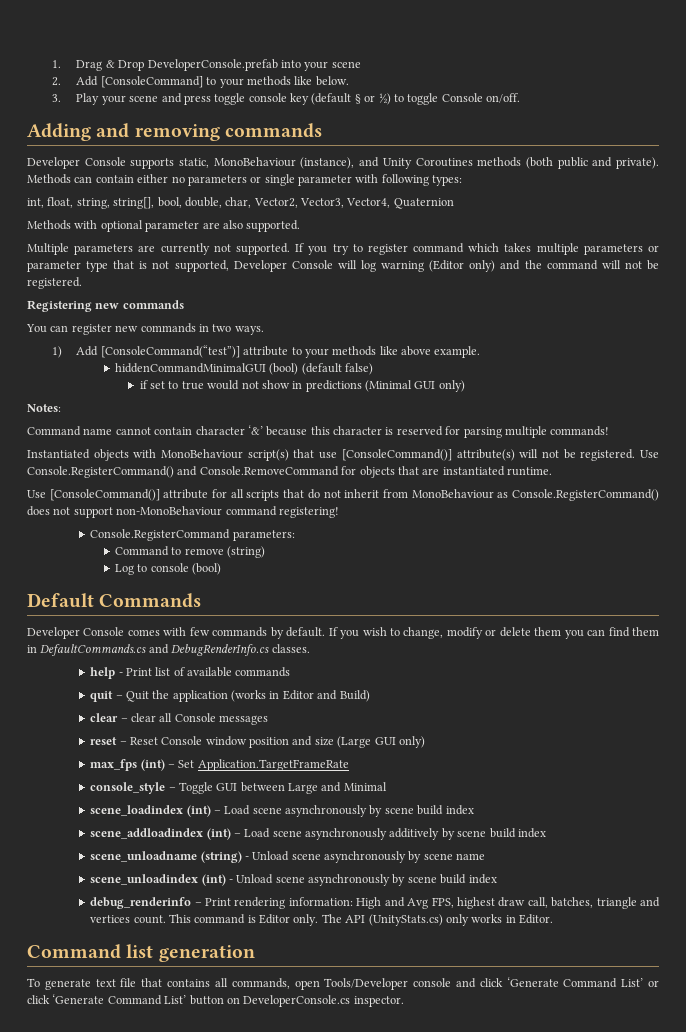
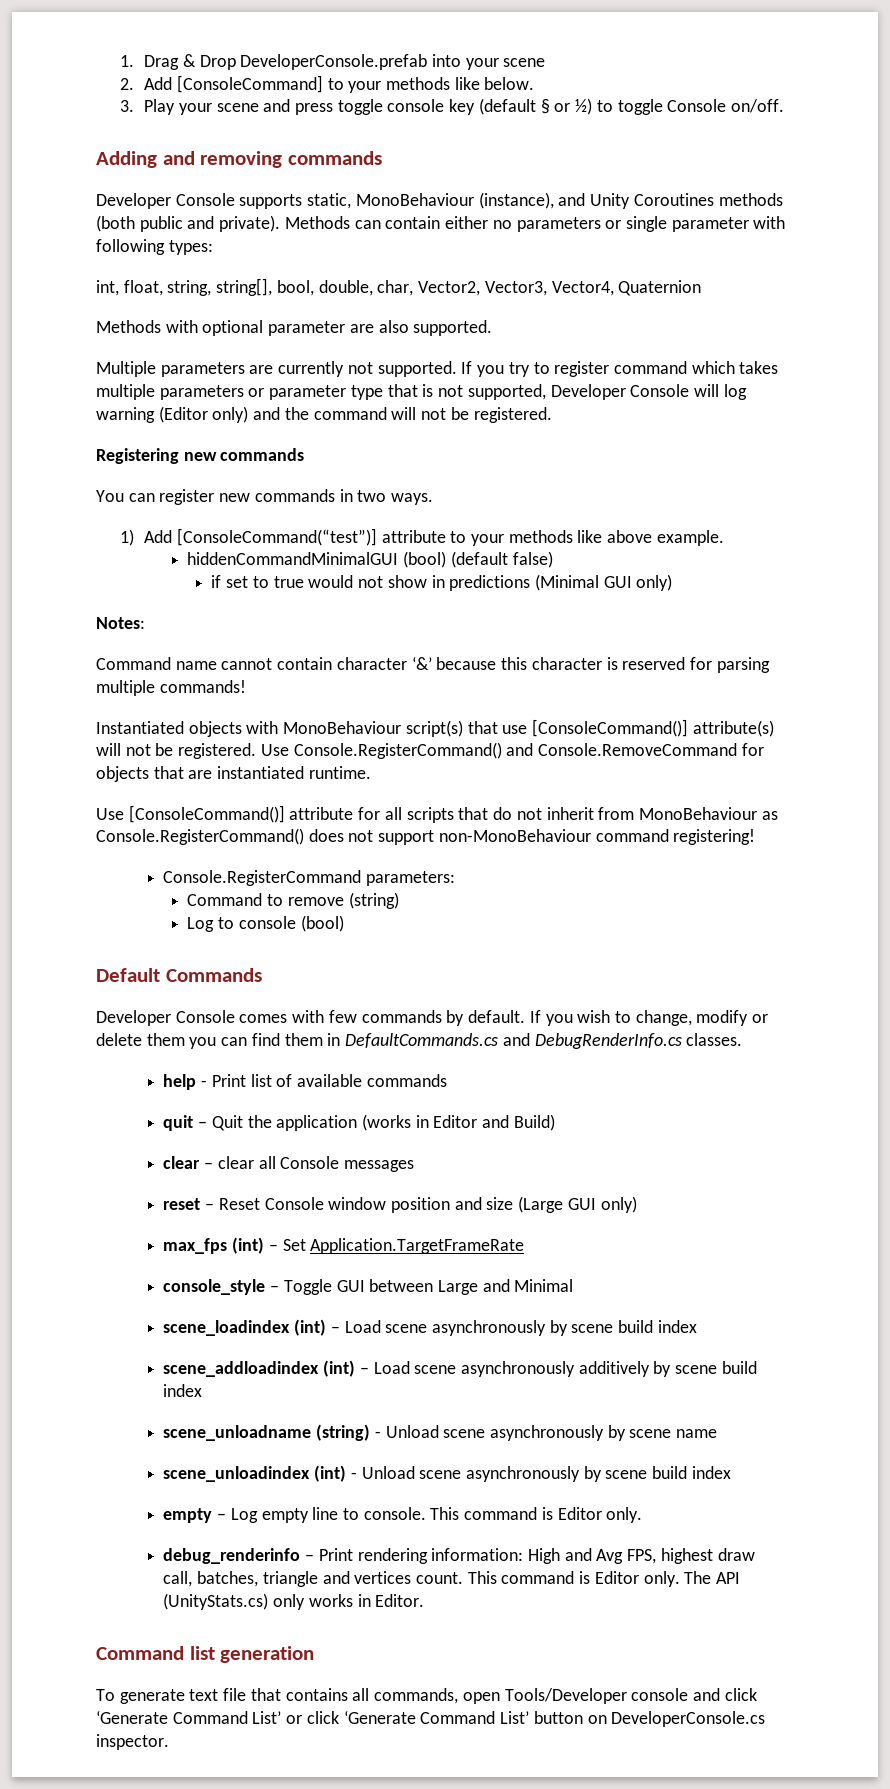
+ empty – Log empty line to console. This command is Editor only.

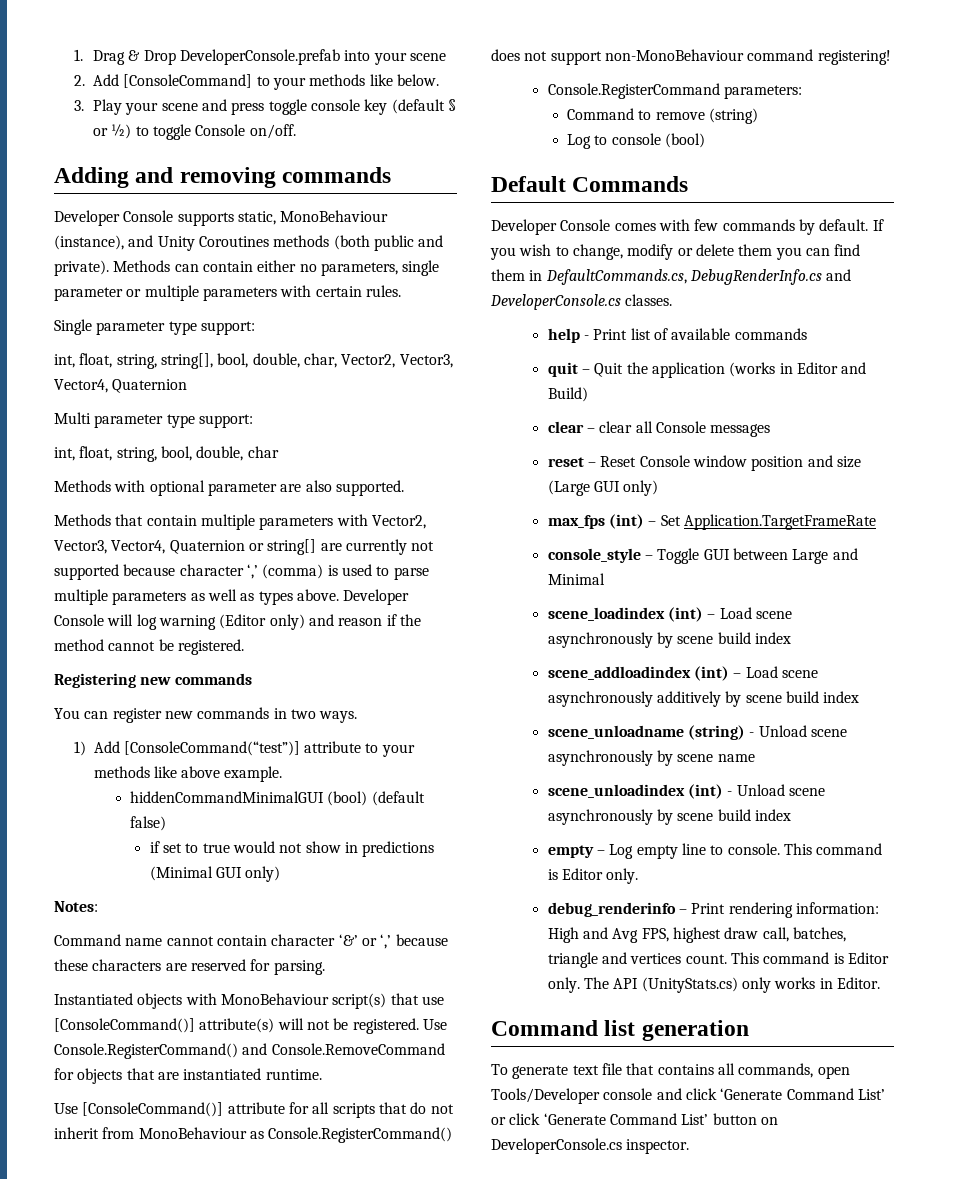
- Methods can contain either no parameters or single parameter with following types:
+ Methods can contain either no parameters, single parameter or multiple parameters with certain rules.
+ Single parameter type support:
+ Multi parameter type support:
+ int, float, string, bool, double, char
- Multiple parameters are currently not supported. If you try to register command which takes multiple parameters or parameter type that is not supported, Developer Console will log warning (Editor only) and the command will not be registered.
+ Methods that contain multiple parameters with Vector2, Vector3, Vector4, Quaternion or string[] are currently not supported because character ‘,’ (comma) is used to parse multiple parameters as well as types above. Developer Console will log warning (Editor only) and reason if the method cannot be registered.
- Command name cannot contain character ‘&’ because this character is reserved for parsing multiple commands!
+ Command name cannot contain character ‘&’ or ‘,’ because these characters are reserved for parsing.
- If you wish to change, modify or delete them you can find them in DefaultCommands.cs and DebugRenderInfo.cs classes.
+ If you wish to change, modify or delete them you can find them in DefaultCommands.cs, DebugRenderInfo.cs and DeveloperConsole.cs classes.

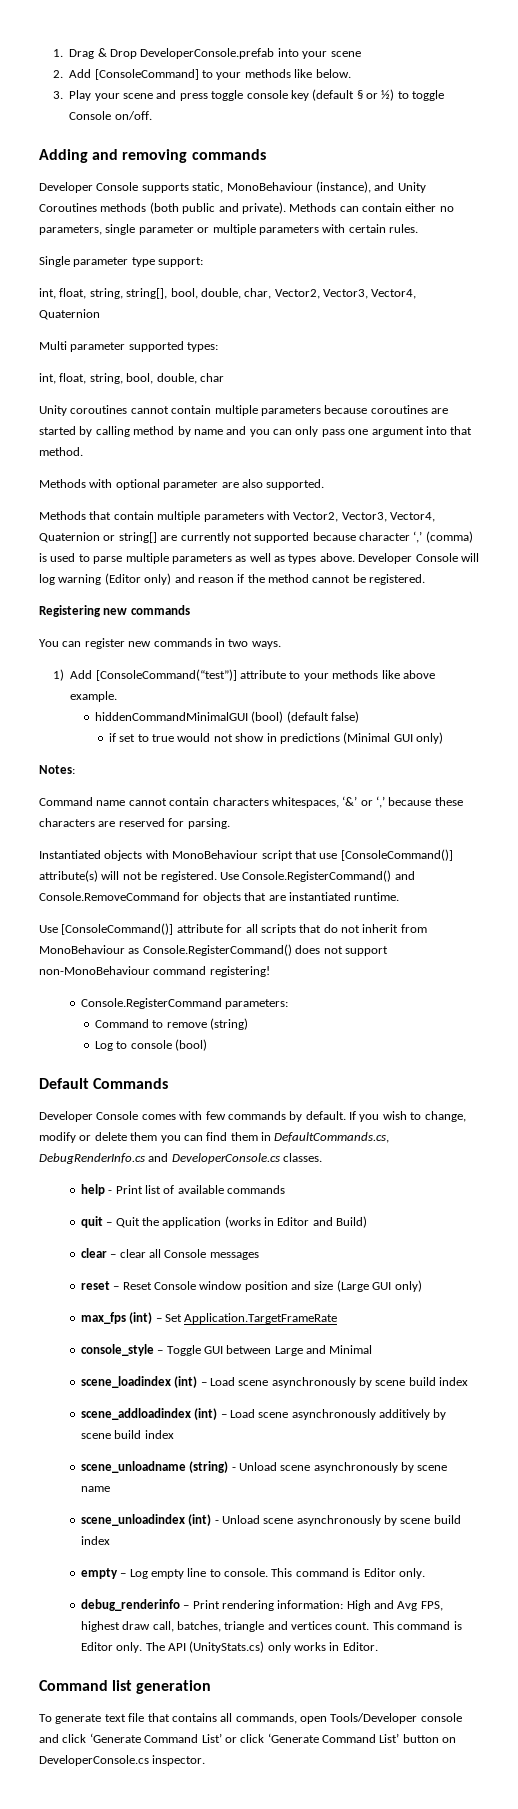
- Multi parameter type support:
+ Multi parameter supported types:
+ Unity coroutines cannot contain multiple parameters because coroutines are started by calling method by name and you can only pass one argument into that method.
- Command name cannot contain character ‘&’ or ‘,’ because these characters are reserved for parsing.
+ Command name cannot contain characters whitespaces, ‘&’ or ‘,’ because these characters are reserved for parsing.
- Instantiated objects with MonoBehaviour script(s) that use [ConsoleCommand()] attribute(s) will not be registered.
+ Instantiated objects with MonoBehaviour script that use [ConsoleCommand()] attribute(s) will not be registered.

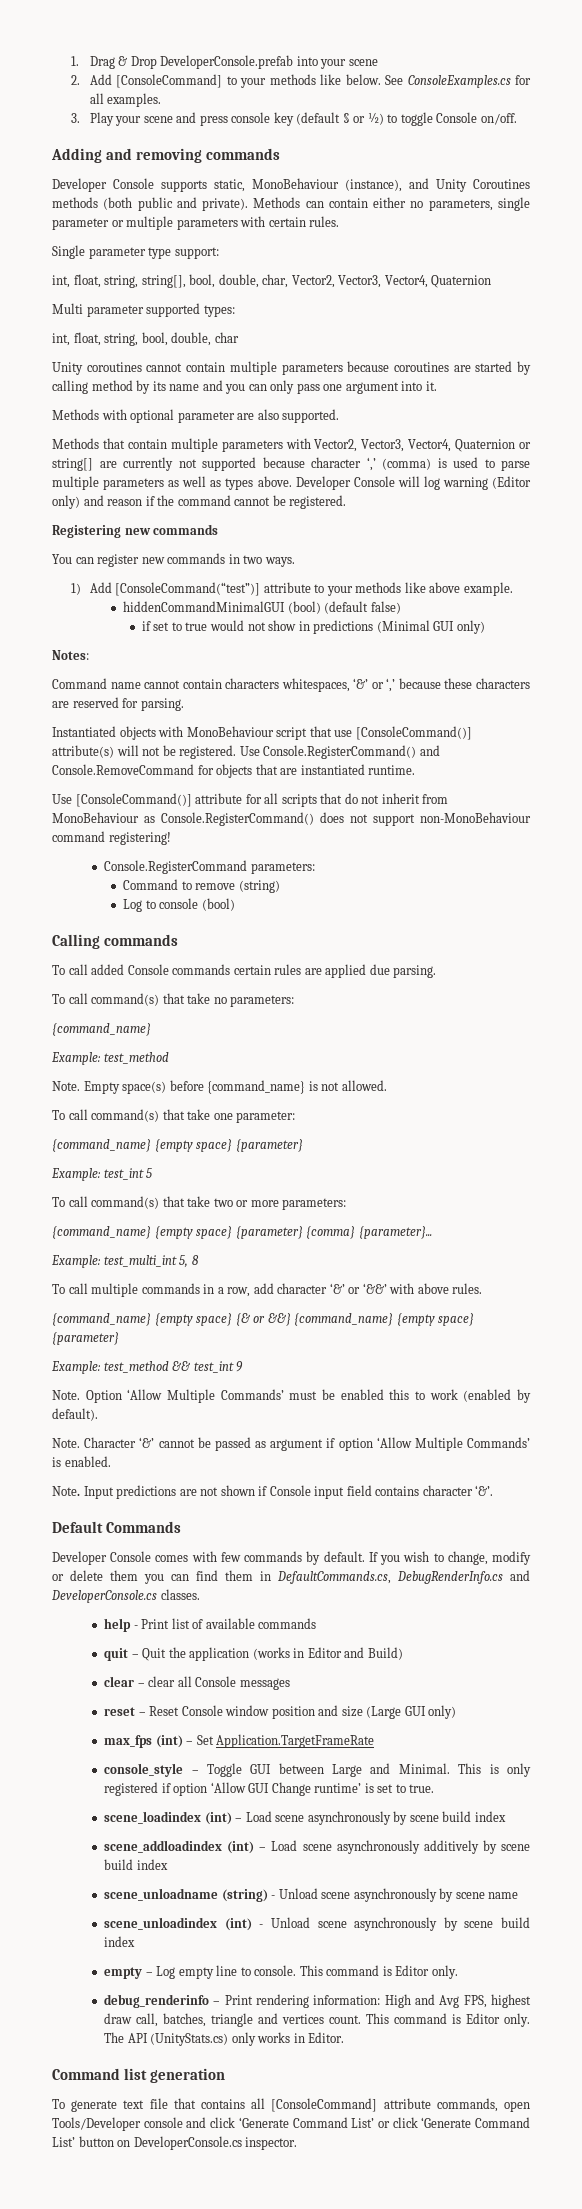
+ See ConsoleExamples.cs for all examples.
- 3. Play your scene and press toggle console key (default § or ½) to toggle Console on/off.
+ 3. Play your scene and press console key (default § or ½) to toggle Console on/off.
- Unity coroutines cannot contain multiple parameters because coroutines are started by calling method by name and you can only pass one argument into that method.
+ Unity coroutines cannot contain multiple parameters because coroutines are started by calling method by its name and you can only pass one argument into it.
- Developer Console will log warning (Editor only) and reason if the method cannot be registered.
+ Developer Console will log warning (Editor only) and reason if the command cannot be registered.
+ Calling commands
+ To call added Console commands certain rules are applied due parsing.
+ To call command(s) that take no parameters:
+ {command_name}
+ Example: test_method
+ Note. Empty space(s) before {command_name} is not allowed.
+ To call command(s) that take one parameter:
+ {command_name} {empty space} {parameter}
+ Example: test_int 5
+ To call command(s) that take two or more parameters:
+ {command_name} {empty space} {parameter} {comma} {parameter}...
+ Example: test_multi_int 5, 8
+ To call multiple commands in a row, add character ‘&’ or ‘&&’ with above rules.
+ {command_name} {empty space} {& or &&} {command_name} {empty space} {parameter}
+ Example: test_method && test_int 9
+ Note. Option ‘Allow Multiple Commands’ must be enabled this to work (enabled by default).
+ Note. Character ‘&’ cannot be passed as argument if option ‘Allow Multiple Commands’ is enabled.
+ Note. Input predictions are not shown if Console input field contains character ‘&’.
- console_style – Toggle GUI between Large and Minimal
+ console_style – Toggle GUI between Large and Minimal. This is only registered if option ‘Allow GUI Change runtime’ is set to true.
- To generate text file that contains all commands, open Tools/Developer console and click ‘Generate Command List’ or click ‘Generate Command List’ button on DeveloperConsole.cs inspector.
+ To generate text file that contains all [ConsoleCommand] attribute commands, open Tools/Developer console and click ‘Generate Command List’ or click ‘Generate Command List’ button on DeveloperConsole.cs inspector.

